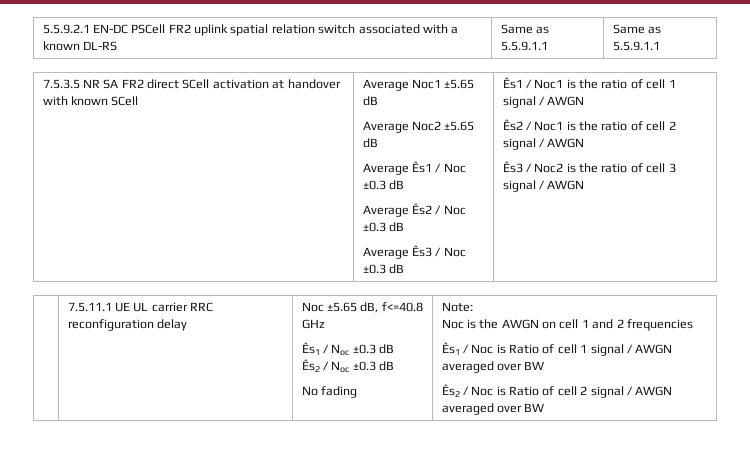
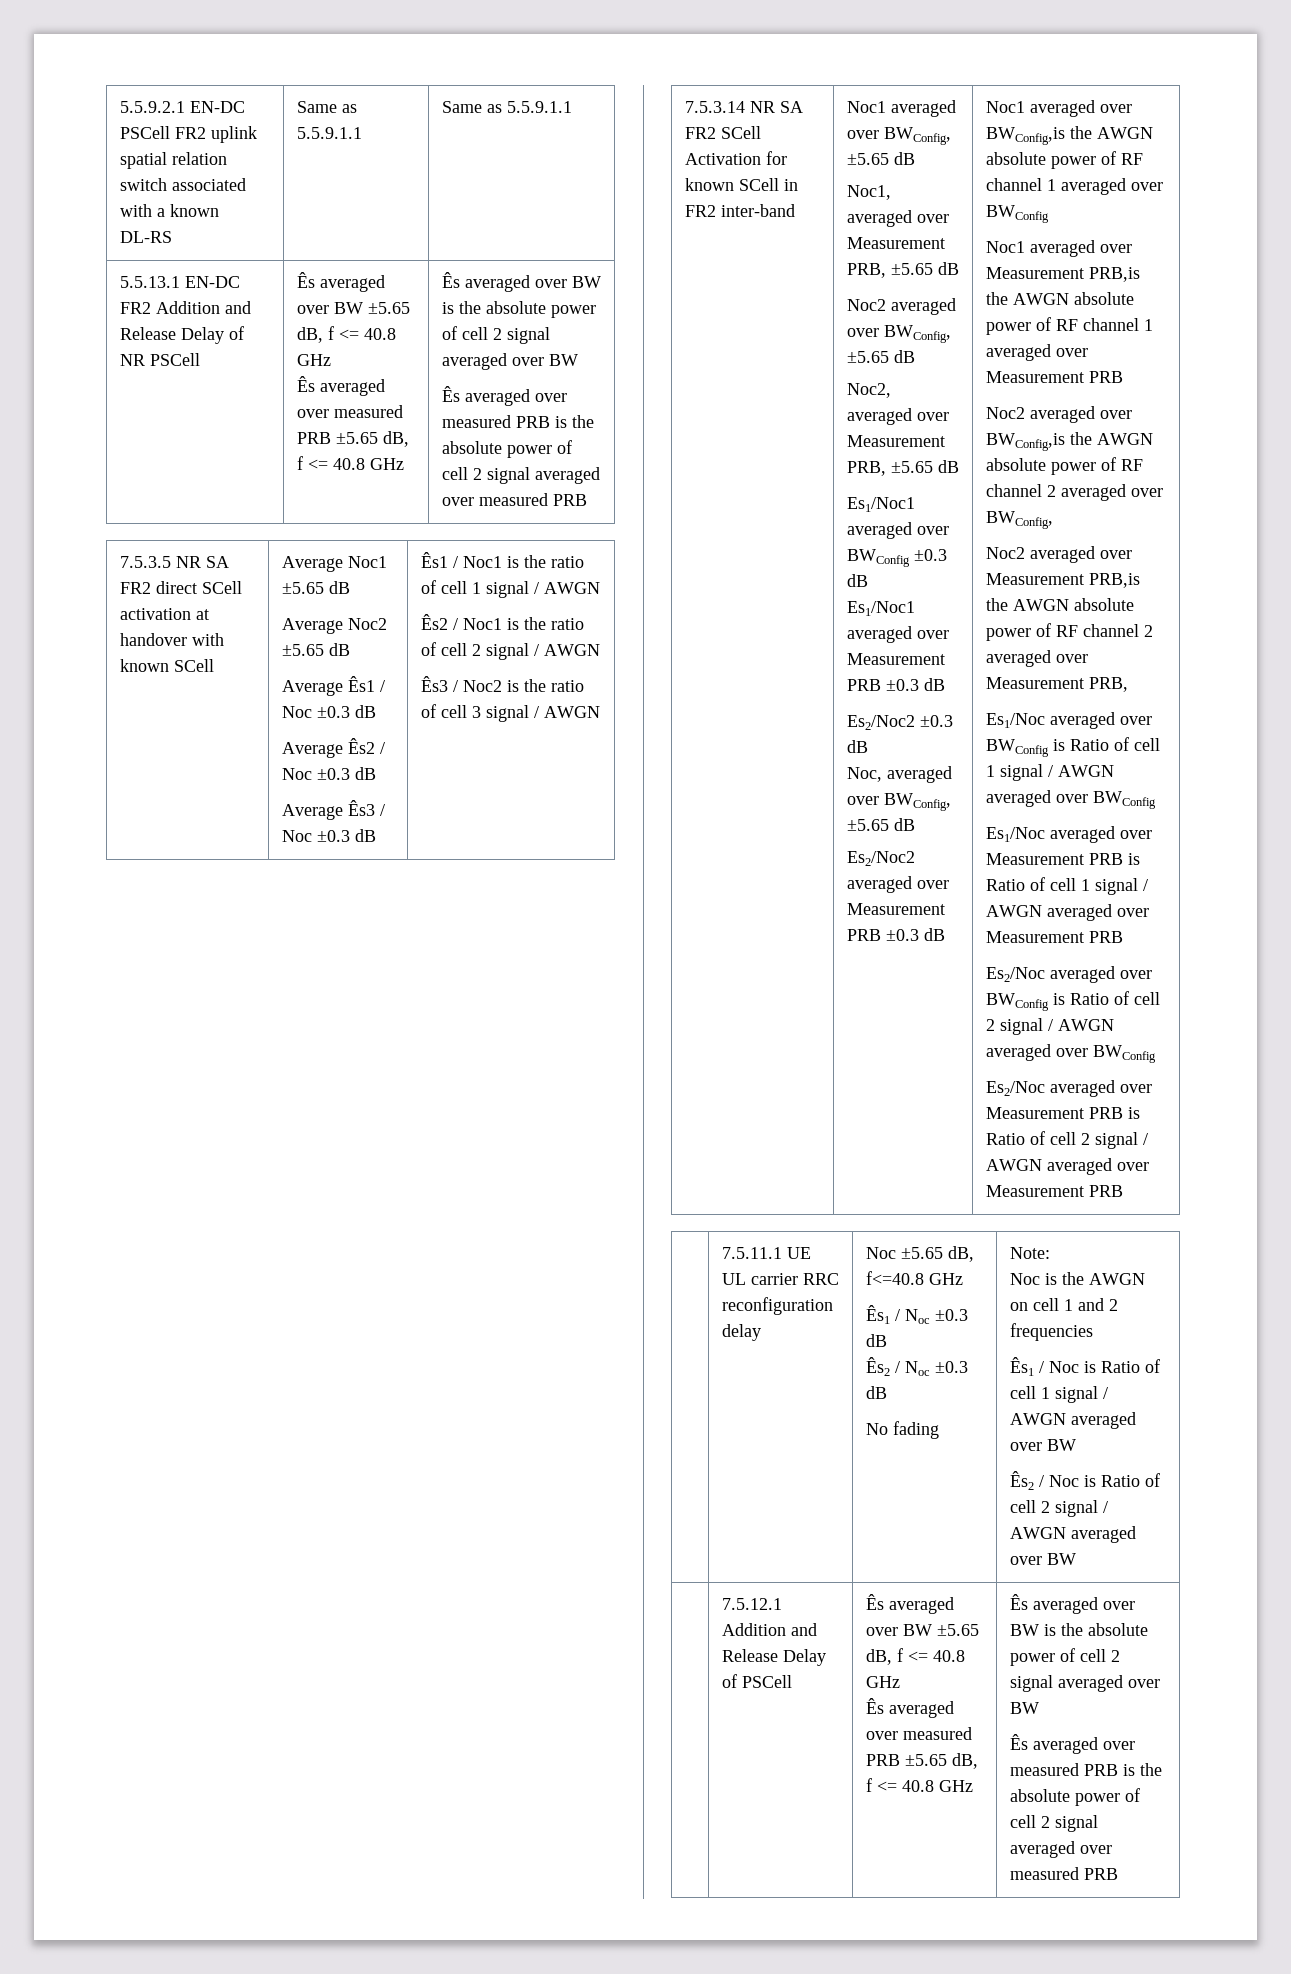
+ 5.5.13.1 EN-DC FR2 Addition and Release Delay of NR PSCell | Ês averaged over BW ±5.65 dB, f <= 40.8 GHz
+ Ês averaged over measured PRB ±5.65 dB, f <= 40.8 GHz | Ês averaged over BW is the absolute power of cell 2 signal averaged over BW
+ Ês averaged over measured PRB is the absolute power of cell 2 signal averaged over measured PRB
+ 7.5.3.14 NR SA FR2 SCell Activation for known SCell in FR2 inter-band | Noc1 averaged over BWConfig, ±5.65 dB
+ Noc1, averaged over Measurement PRB, ±5.65 dB
+ Noc2 averaged over BWConfig, ±5.65 dB
+ Noc2, averaged over Measurement PRB, ±5.65 dB
+ Es1/Noc1 averaged over BWConfig ±0.3 dB
+ Es1/Noc1 averaged over Measurement PRB ±0.3 dB
+ Es2/Noc2 ±0.3 dB
+ Noc, averaged over BWConfig, ±5.65 dB
+ Es2/Noc2 averaged over Measurement PRB ±0.3 dB | Noc1 averaged over BWConfig,is the AWGN absolute power of RF channel 1 averaged over BWConfig
+ Noc1 averaged over Measurement PRB,is the AWGN absolute power of RF channel 1 averaged over Measurement PRB
+ Noc2 averaged over BWConfig,is the AWGN absolute power of RF channel 2 averaged over BWConfig,
+ Noc2 averaged over Measurement PRB,is the AWGN absolute power of RF channel 2 averaged over Measurement PRB,
+ Es1/Noc averaged over BWConfig is Ratio of cell 1 signal / AWGN averaged over BWConfig
+ Es1/Noc averaged over Measurement PRB is Ratio of cell 1 signal / AWGN averaged over Measurement PRB
+ Es2/Noc averaged over BWConfig is Ratio of cell 2 signal / AWGN averaged over BWConfig
+ Es2/Noc averaged over Measurement PRB is Ratio of cell 2 signal / AWGN averaged over Measurement PRB
+ 7.5.12.1 Addition and Release Delay of PSCell | Ês averaged over BW ±5.65 dB, f <= 40.8 GHz
+ Ês averaged over measured PRB ±5.65 dB, f <= 40.8 GHz | Ês averaged over BW is the absolute power of cell 2 signal averaged over BW
+ Ês averaged over measured PRB is the absolute power of cell 2 signal averaged over measured PRB

